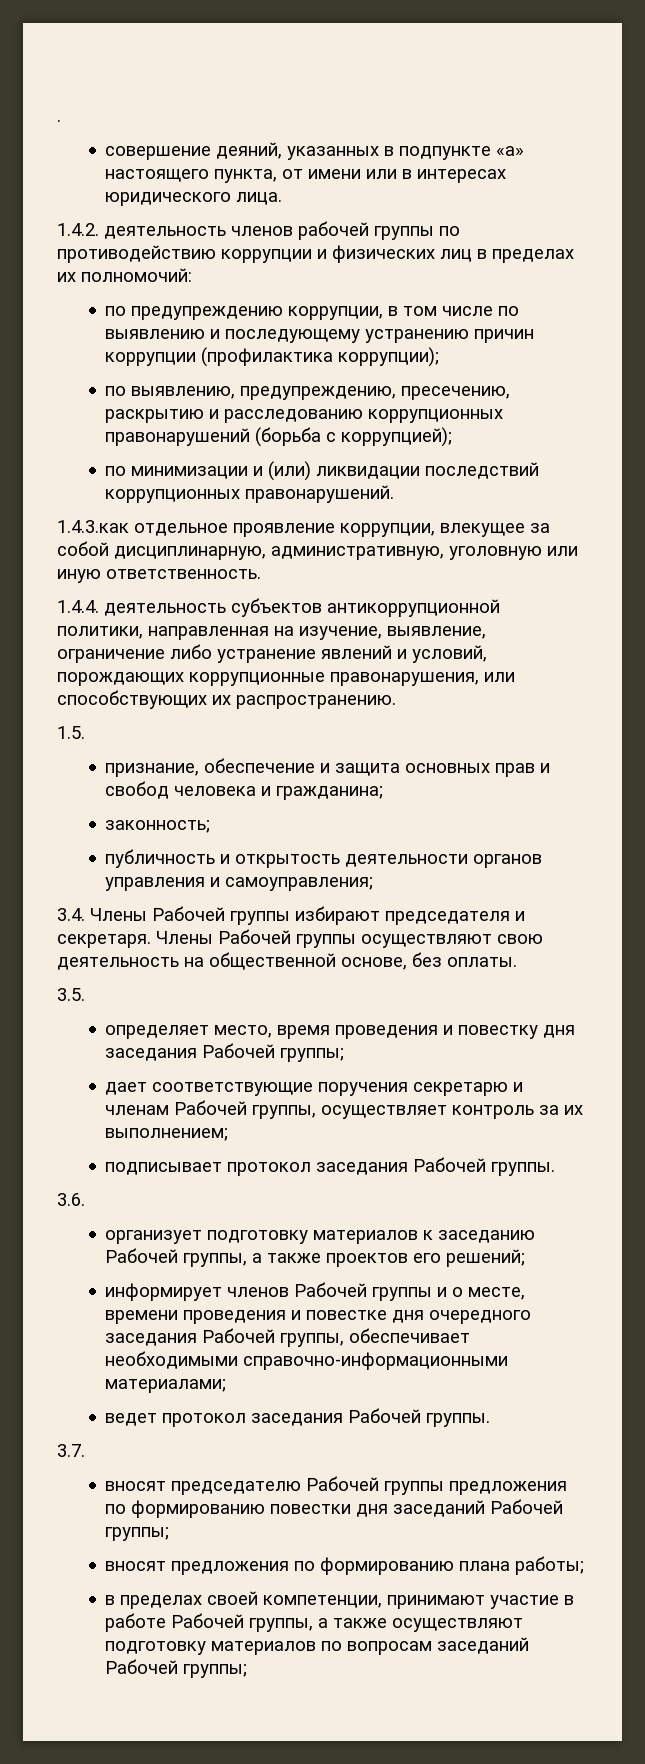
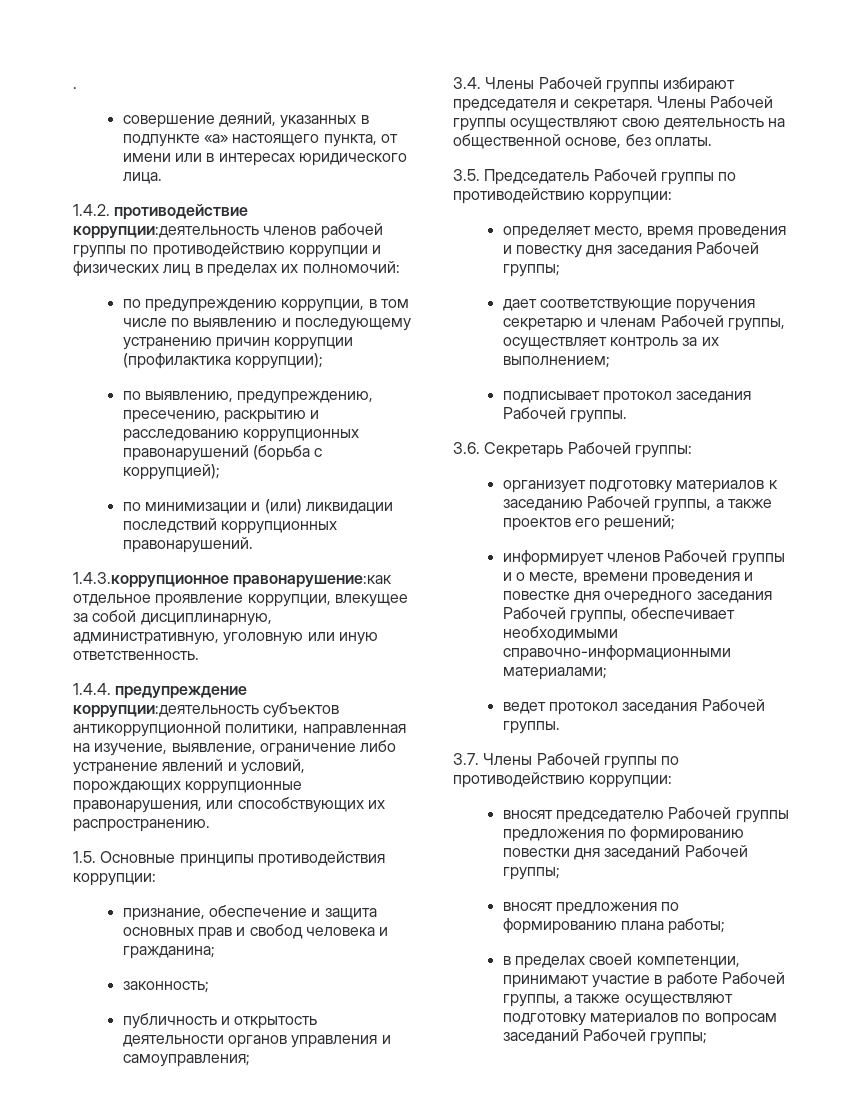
- 1.4.2. деятельность членов рабочей группы по противодействию коррупции и физических лиц в пределах их полномочий:
+ 1.4.2. противодействие коррупции:деятельность членов рабочей группы по противодействию коррупции и физических лиц в пределах их полномочий:
- 1.4.3.как отдельное проявление коррупции, влекущее за собой дисциплинарную, административную, уголовную или иную ответственность.
+ 1.4.3.коррупционное правонарушение:как отдельное проявление коррупции, влекущее за собой дисциплинарную, административную, уголовную или иную ответственность.
- 1.4.4. деятельность субъектов антикоррупционной политики, направленная на изучение, выявление, ограничение либо устранение явлений и условий, порождающих коррупционные правонарушения, или способствующих их распространению.
+ 1.4.4. предупреждение коррупции:деятельность субъектов антикоррупционной политики, направленная на изучение, выявление, ограничение либо устранение явлений и условий, порождающих коррупционные правонарушения, или способствующих их распространению.
- 1.5.
+ 1.5. Основные принципы противодействия коррупции:
- 3.5.
+ 3.5. Председатель Рабочей группы по противодействию коррупции:
- 3.6.
+ 3.6. Секретарь Рабочей группы:
- 3.7.
+ 3.7. Члены Рабочей группы по противодействию коррупции:

